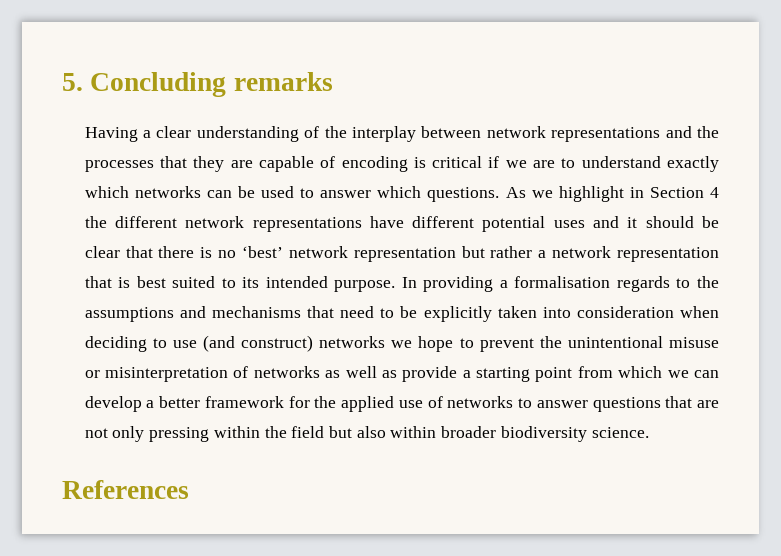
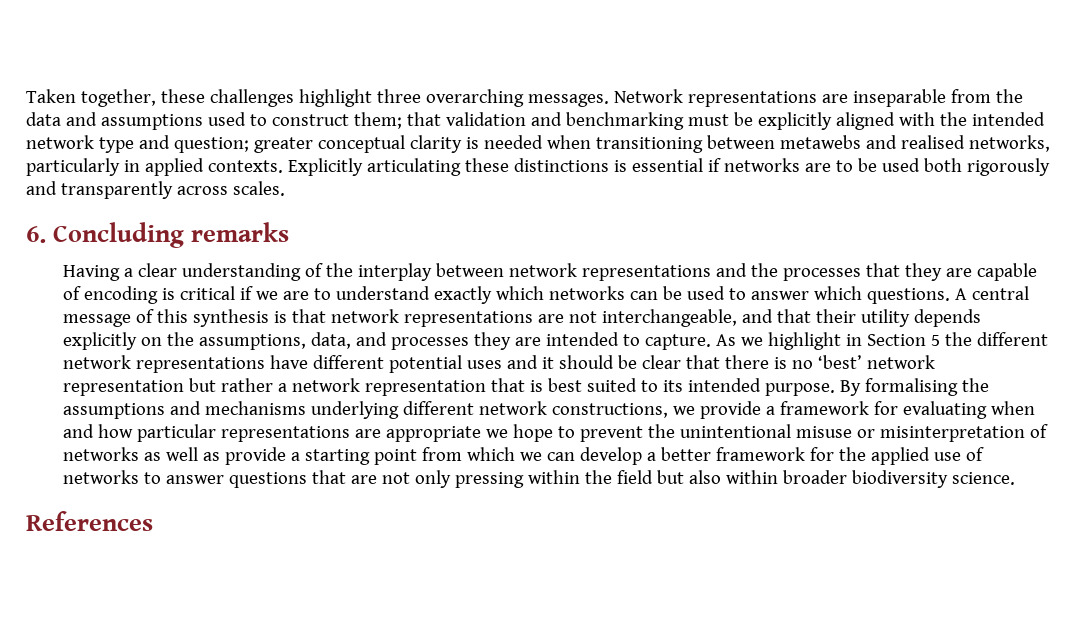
- 5. Concluding remarks
+ Taken together, these challenges highlight three overarching messages. Network representations are inseparable from the data and assumptions used to construct them; that validation and benchmarking must be explicitly aligned with the intended network type and question; greater conceptual clarity is needed when transitioning between metawebs and realised networks, particularly in applied contexts. Explicitly articulating these distinctions is essential if networks are to be used both rigorously and transparently across scales.
+ 6. Concluding remarks
+ A central message of this synthesis is that network representations are not interchangeable, and that their utility depends explicitly on the assumptions, data, and processes they are intended to capture.
- As we highlight in Section 4 the different network representations have different potential uses and it should be clear that there is no ‘best’ network representation but rather a network representation that is best suited to its intended purpose.
+ As we highlight in Section 5 the different network representations have different potential uses and it should be clear that there is no ‘best’ network representation but rather a network representation that is best suited to its intended purpose.
- In providing a formalisation regards to the assumptions and mechanisms that need to be explicitly taken into consideration when deciding to use (and construct) networks we hope to prevent the unintentional misuse or misinterpretation of networks as well as provide a starting point from which we can develop a better framework for the applied use of networks to answer questions that are not only pressing within the field but also within broader biodiversity science.
+ By formalising the assumptions and mechanisms underlying different network constructions, we provide a framework for evaluating when and how particular representations are appropriate we hope to prevent the unintentional misuse or misinterpretation of networks as well as provide a starting point from which we can develop a better framework for the applied use of networks to answer questions that are not only pressing within the field but also within broader biodiversity science.

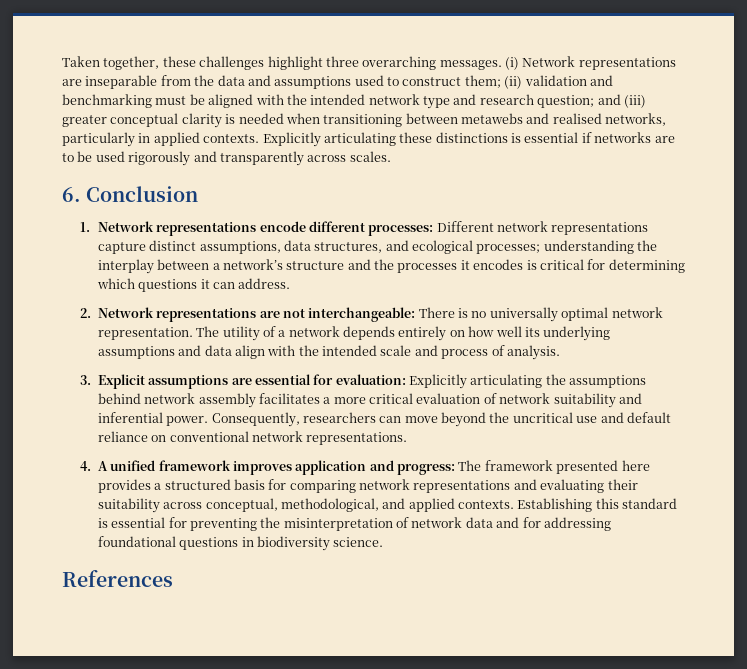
- Network representations are inseparable from the data and assumptions used to construct them; that validation and benchmarking must be explicitly aligned with the intended network type and question; greater conceptual clarity is needed when transitioning between metawebs and realised networks, particularly in applied contexts.
+ (i) Network representations are inseparable from the data and assumptions used to construct them; (ii) validation and benchmarking must be aligned with the intended network type and research question; and (iii) greater conceptual clarity is needed when transitioning between metawebs and realised networks, particularly in applied contexts.
- Explicitly articulating these distinctions is essential if networks are to be used both rigorously and transparently across scales.
+ Explicitly articulating these distinctions is essential if networks are to be used rigorously and transparently across scales.
- 6. Concluding remarks
- Having a clear understanding of the interplay between network representations and the processes that they are capable of encoding is critical if we are to understand exactly which networks can be used to answer which questions. A central message of this synthesis is that network representations are not interchangeable, and that their utility depends explicitly on the assumptions, data, and processes they are intended to capture. As we highlight in Section 5 the different network representations have different potential uses and it should be clear that there is no ‘best’ network representation but rather a network representation that is best suited to its intended purpose. By formalising the assumptions and mechanisms underlying different network constructions, we provide a framework for evaluating when and how particular representations are appropriate we hope to prevent the unintentional misuse or misinterpretation of networks as well as provide a starting point from which we can develop a better framework for the applied use of networks to answer questions that are not only pressing within the field but also within broader biodiversity science.
+ 6. Conclusion
+ 1. Network representations encode different processes: Different network representations capture distinct assumptions, data structures, and ecological processes; understanding the interplay between a network’s structure and the processes it encodes is critical for determining which questions it can address.
+ 2. Network representations are not interchangeable: There is no universally optimal network representation. The utility of a network depends entirely on how well its underlying assumptions and data align with the intended scale and process of analysis.
+ 3. Explicit assumptions are essential for evaluation: Explicitly articulating the assumptions behind network assembly facilitates a more critical evaluation of network suitability and inferential power. Consequently, researchers can move beyond the uncritical use and default reliance on conventional network representations.
+ 4. A unified framework improves application and progress: The framework presented here provides a structured basis for comparing network representations and evaluating their suitability across conceptual, methodological, and applied contexts. Establishing this standard is essential for preventing the misinterpretation of network data and for addressing foundational questions in biodiversity science.

